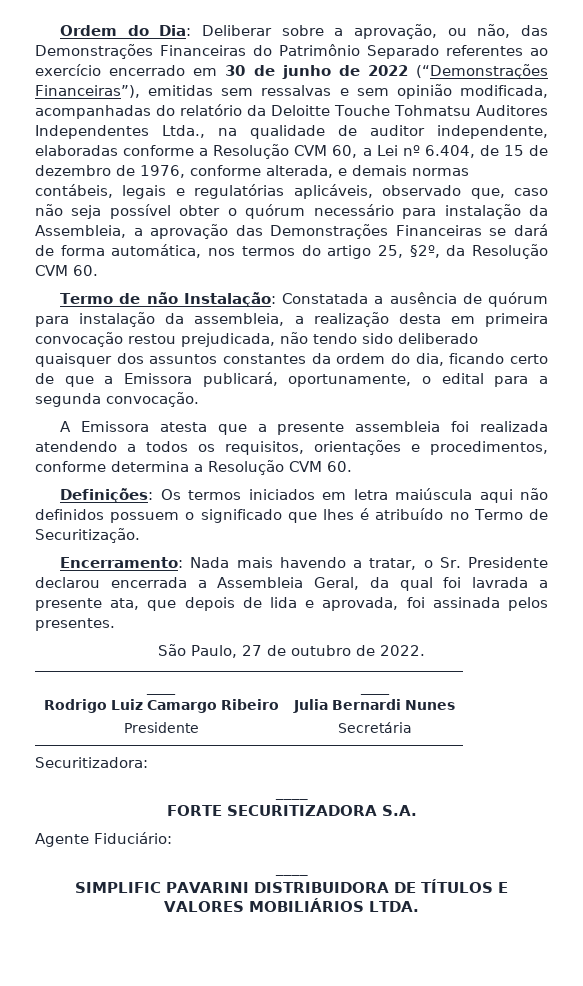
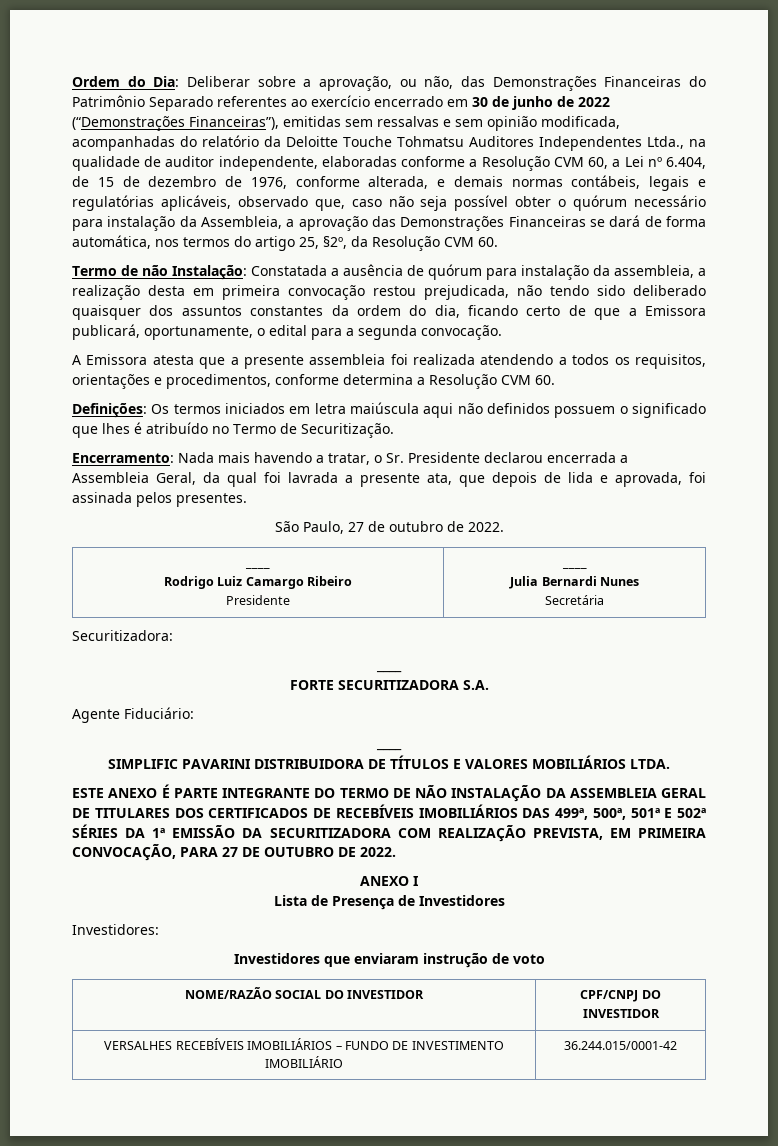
+ ESTE ANEXO É PARTE INTEGRANTE DO TERMO DE NÃO INSTALAÇÃO DA ASSEMBLEIA GERAL DE TITULARES DOS CERTIFICADOS DE RECEBÍVEIS IMOBILIÁRIOS DAS 499ª, 500ª, 501ª E 502ª SÉRIES DA 1ª EMISSÃO DA SECURITIZADORA COM REALIZAÇÃO PREVISTA, EM PRIMEIRA CONVOCAÇÃO, PARA 27 DE OUTUBRO DE 2022.
+ ANEXO I
+ Lista de Presença de Investidores
+ Investidores:
+ Investidores que enviaram instrução de voto
+ NOME/RAZÃO SOCIAL DO INVESTIDOR | CPF/CNPJ DO INVESTIDOR
+ VERSALHES RECEBÍVEIS IMOBILIÁRIOS – FUNDO DE INVESTIMENTO IMOBILIÁRIO | 36.244.015/0001-42

